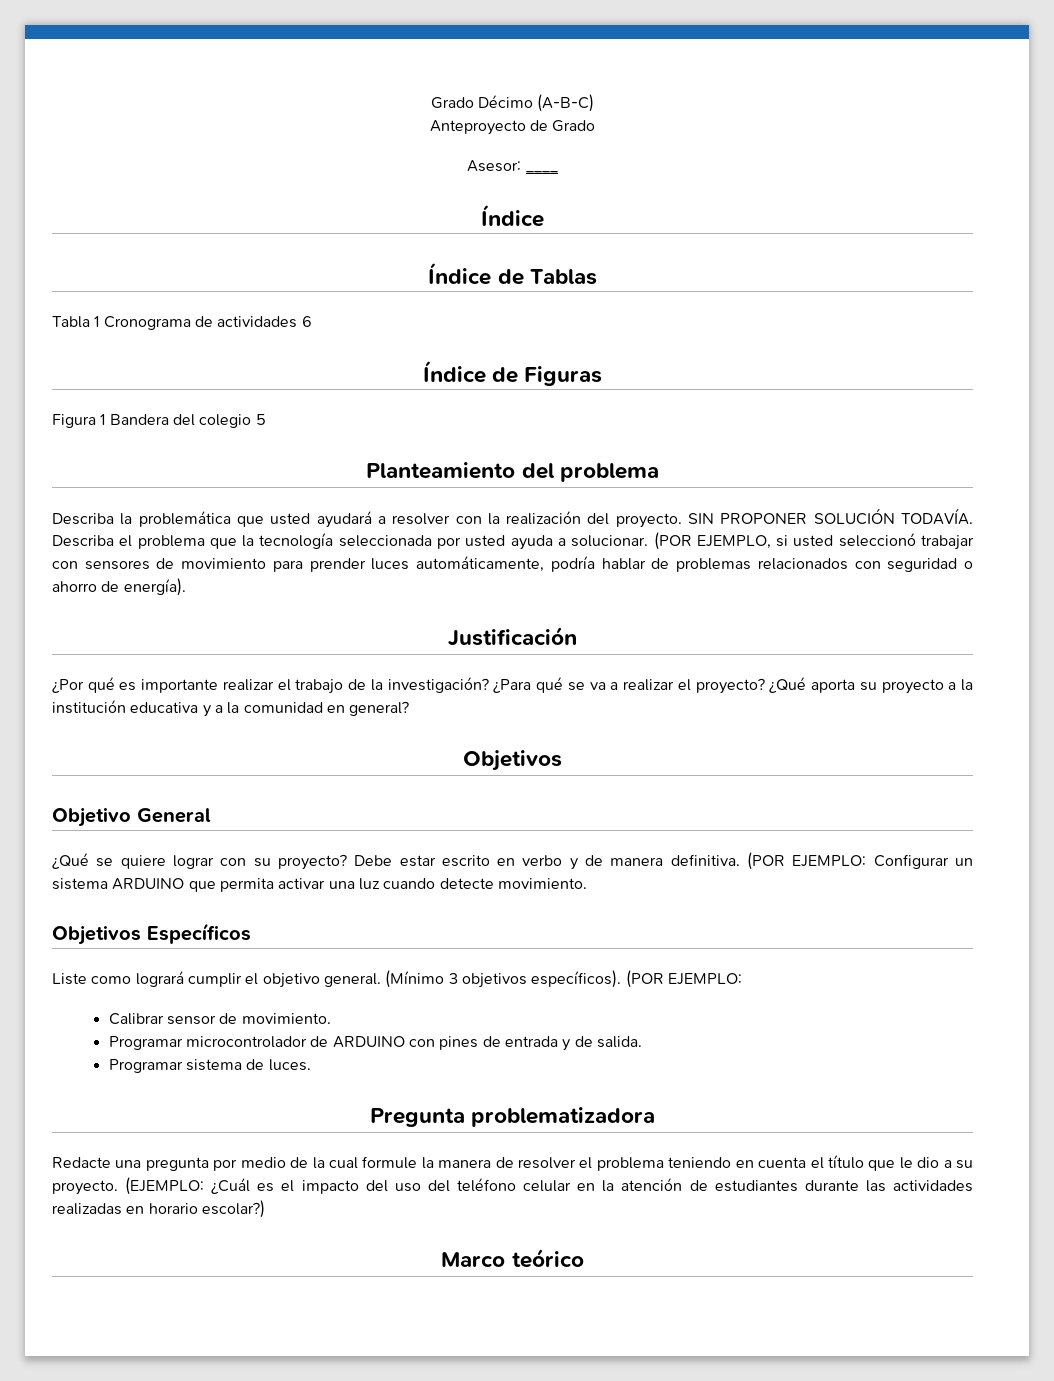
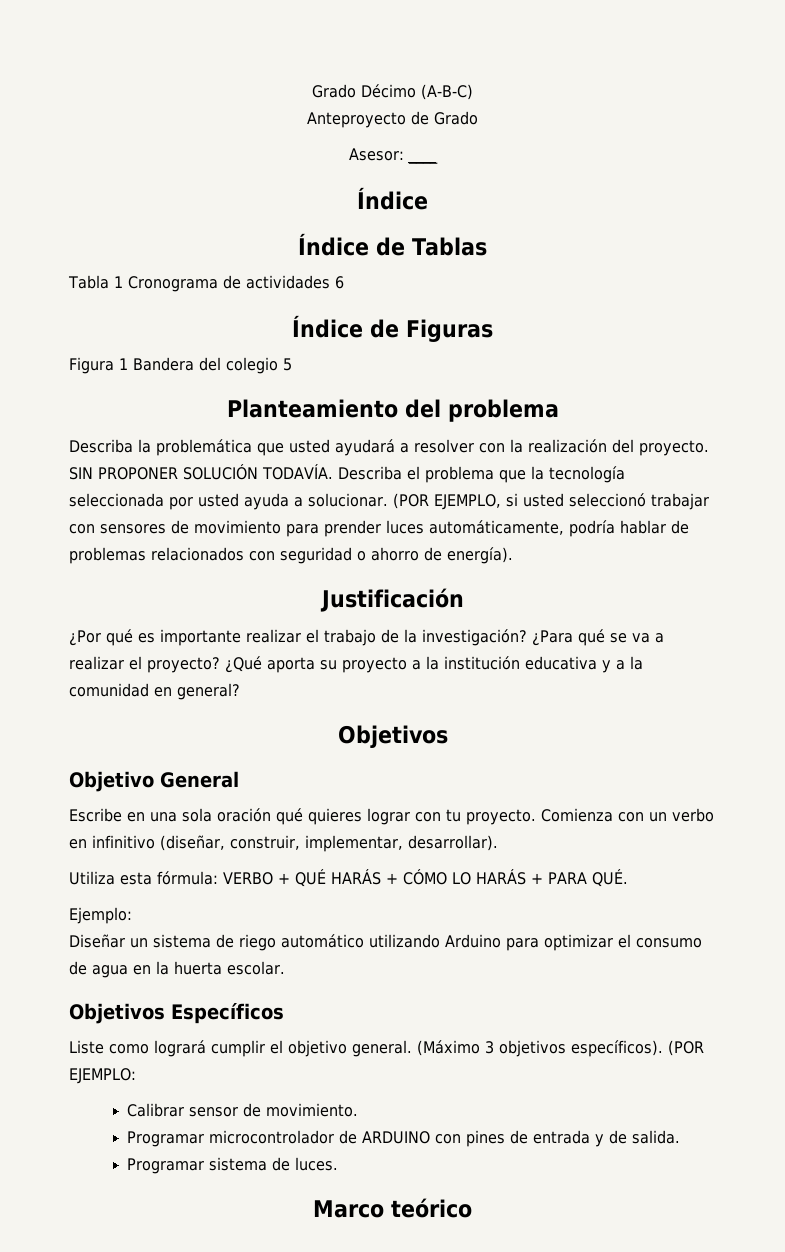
- ¿Qué se quiere lograr con su proyecto? Debe estar escrito en verbo y de manera definitiva. (POR EJEMPLO: Configurar un sistema ARDUINO que permita activar una luz cuando detecte movimiento.
+ Escribe en una sola oración qué quieres lograr con tu proyecto. Comienza con un verbo en infinitivo (diseñar, construir, implementar, desarrollar).
+ Utiliza esta fórmula: VERBO + QUÉ HARÁS + CÓMO LO HARÁS + PARA QUÉ.
+ Ejemplo:
+ Diseñar un sistema de riego automático utilizando Arduino para optimizar el consumo de agua en la huerta escolar.
- (Mínimo 3 objetivos específicos).
+ (Máximo 3 objetivos específicos).
- Pregunta problematizadora
- Redacte una pregunta por medio de la cual formule la manera de resolver el problema teniendo en cuenta el título que le dio a su proyecto. (EJEMPLO: ¿Cuál es el impacto del uso del teléfono celular en la atención de estudiantes durante las actividades realizadas en horario escolar?)

